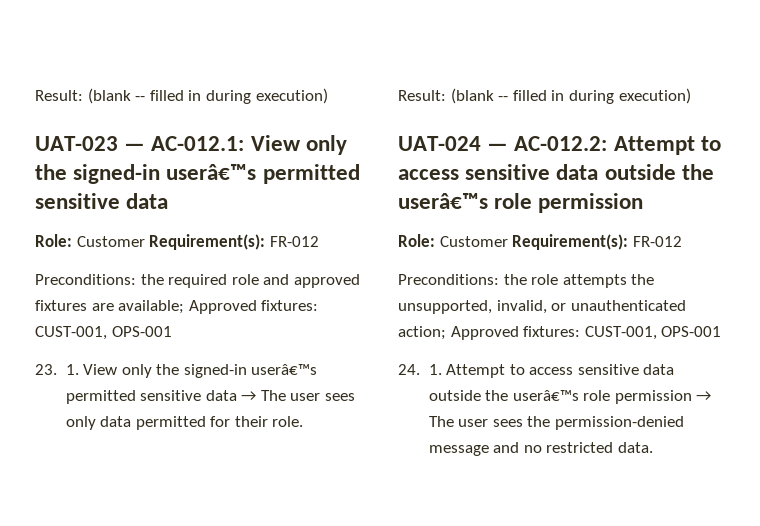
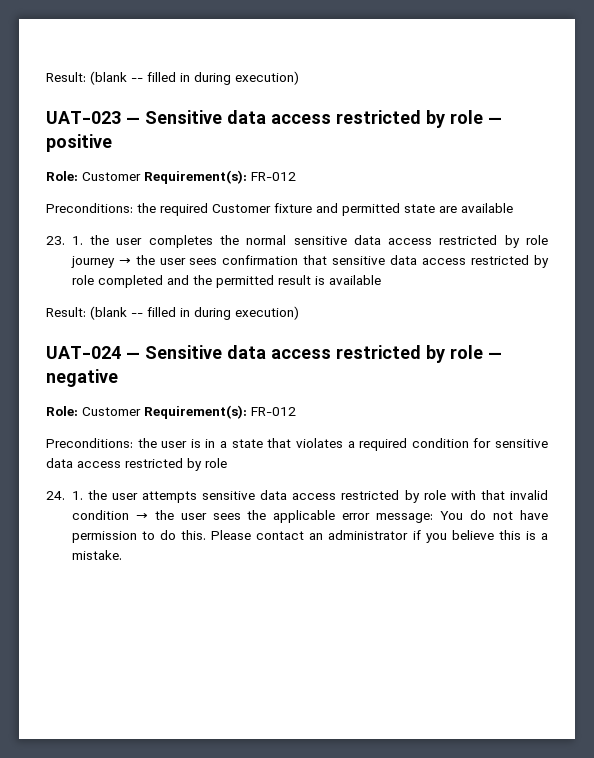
- UAT-023 — AC-012.1: View only the signed-in userâ€™s permitted sensitive data
+ UAT-023 — Sensitive data access restricted by role — positive
- Preconditions: the required role and approved fixtures are available; Approved fixtures: CUST-001, OPS-001
- 23. 1. View only the signed-in userâ€™s permitted sensitive data → The user sees only data permitted for their role.
+ Preconditions: the required Customer fixture and permitted state are available
+ 23. 1. the user completes the normal sensitive data access restricted by role journey → the user sees confirmation that sensitive data access restricted by role completed and the permitted result is available
- UAT-024 — AC-012.2: Attempt to access sensitive data outside the userâ€™s role permission
+ UAT-024 — Sensitive data access restricted by role — negative
  Role: Customer Requirement(s): FR-012
- Preconditions: the role attempts the unsupported, invalid, or unauthenticated action; Approved fixtures: CUST-001, OPS-001
- 24. 1. Attempt to access sensitive data outside the userâ€™s role permission → The user sees the permission-denied message and no restricted data.
+ Preconditions: the user is in a state that violates a required condition for sensitive data access restricted by role
+ 24. 1. the user attempts sensitive data access restricted by role with that invalid condition → the user sees the applicable error message: You do not have permission to do this. Please contact an administrator if you believe this is a mistake.

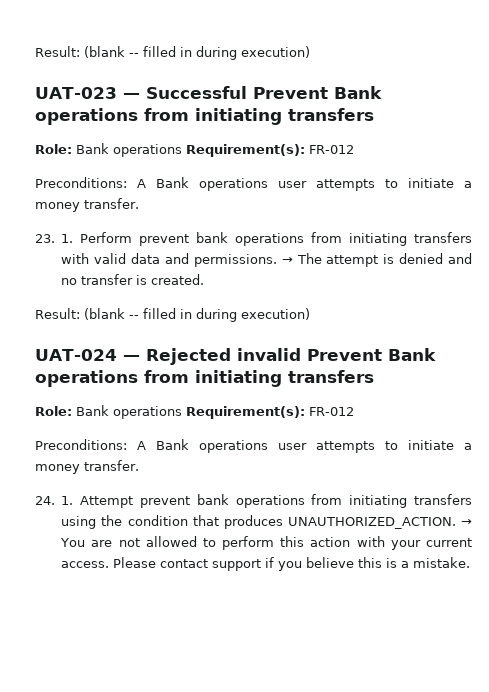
- UAT-023 — Sensitive data access restricted by role — positive
- Role: Customer Requirement(s): FR-012
- Preconditions: the required Customer fixture and permitted state are available
- 23. 1. the user completes the normal sensitive data access restricted by role journey → the user sees confirmation that sensitive data access restricted by role completed and the permitted result is available
+ UAT-023 — Successful Prevent Bank operations from initiating transfers
+ Role: Bank operations Requirement(s): FR-012
+ Preconditions: A Bank operations user attempts to initiate a money transfer.
+ 23. 1. Perform prevent bank operations from initiating transfers with valid data and permissions. → The attempt is denied and no transfer is created.
- UAT-024 — Sensitive data access restricted by role — negative
- Role: Customer Requirement(s): FR-012
- Preconditions: the user is in a state that violates a required condition for sensitive data access restricted by role
- 24. 1. the user attempts sensitive data access restricted by role with that invalid condition → the user sees the applicable error message: You do not have permission to do this. Please contact an administrator if you believe this is a mistake.
+ UAT-024 — Rejected invalid Prevent Bank operations from initiating transfers
+ Role: Bank operations Requirement(s): FR-012
+ Preconditions: A Bank operations user attempts to initiate a money transfer.
+ 24. 1. Attempt prevent bank operations from initiating transfers using the condition that produces UNAUTHORIZED_ACTION. → You are not allowed to perform this action with your current access. Please contact support if you believe this is a mistake.

